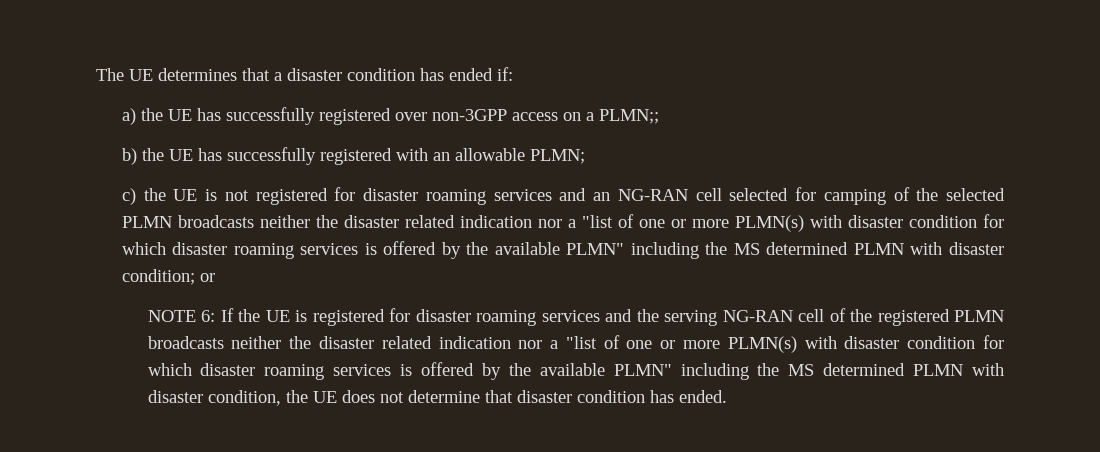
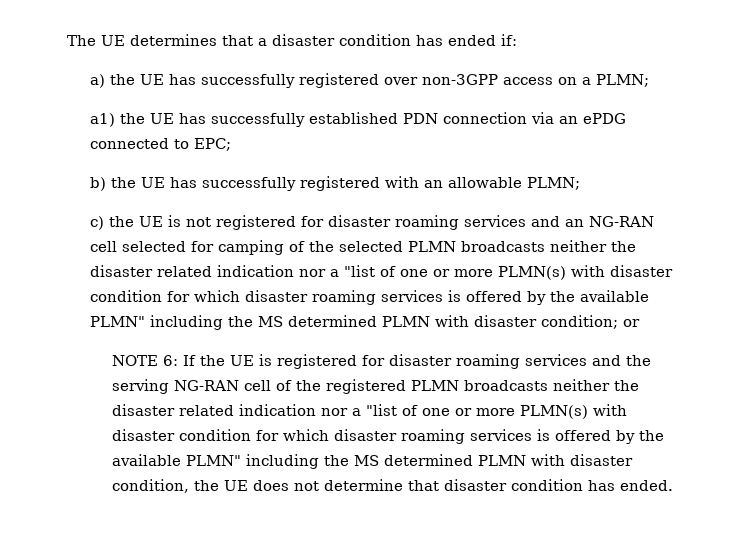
- a) the UE has successfully registered over non-3GPP access on a PLMN;;
+ a) the UE has successfully registered over non-3GPP access on a PLMN;
+ a1) the UE has successfully established PDN connection via an ePDG connected to EPC;

